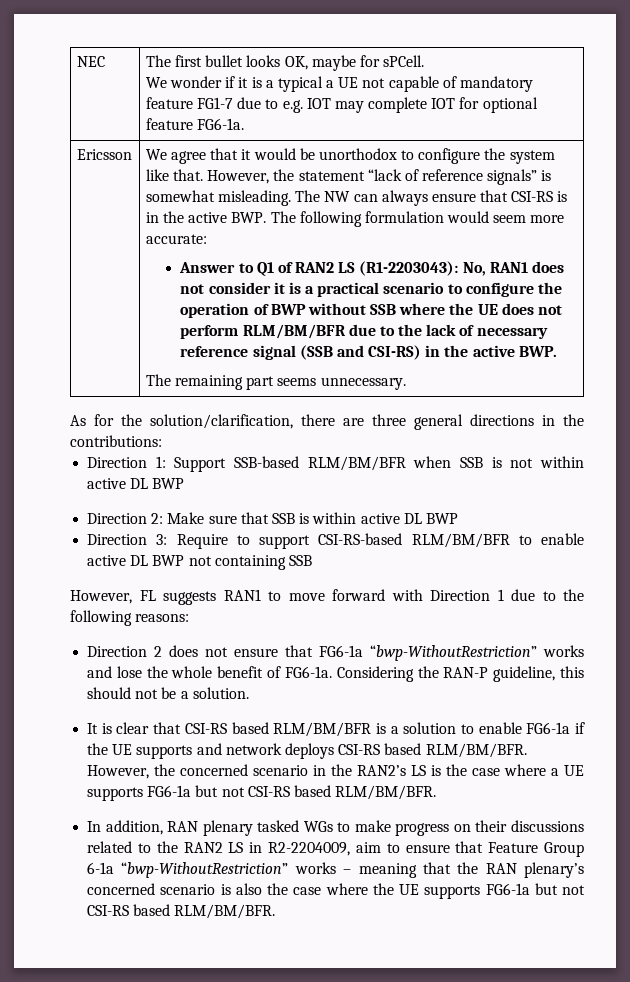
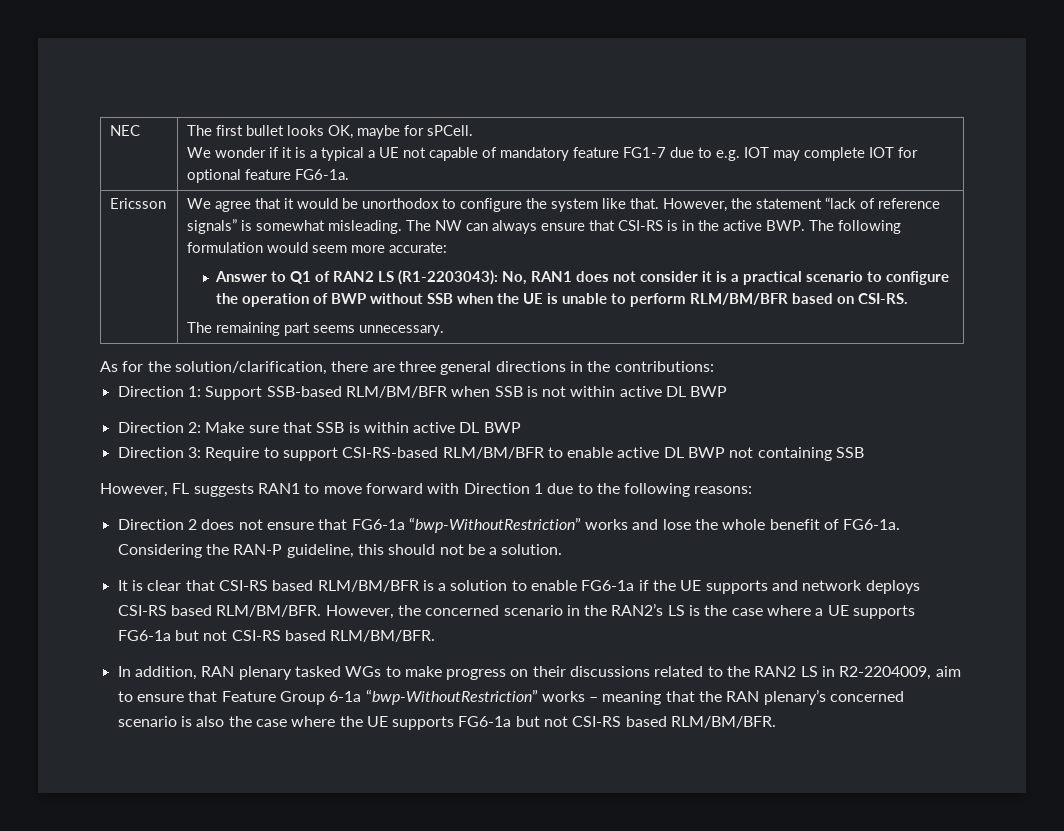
- Answer to Q1 of RAN2 LS (R1-2203043): No, RAN1 does not consider it is a practical scenario to configure the operation of BWP without SSB where the UE does not perform RLM/BM/BFR due to the lack of necessary reference signal (SSB and CSI-RS) in the active BWP.
+ Answer to Q1 of RAN2 LS (R1-2203043): No, RAN1 does not consider it is a practical scenario to configure the operation of BWP without SSB when the UE is unable to perform RLM/BM/BFR based on CSI-RS.

